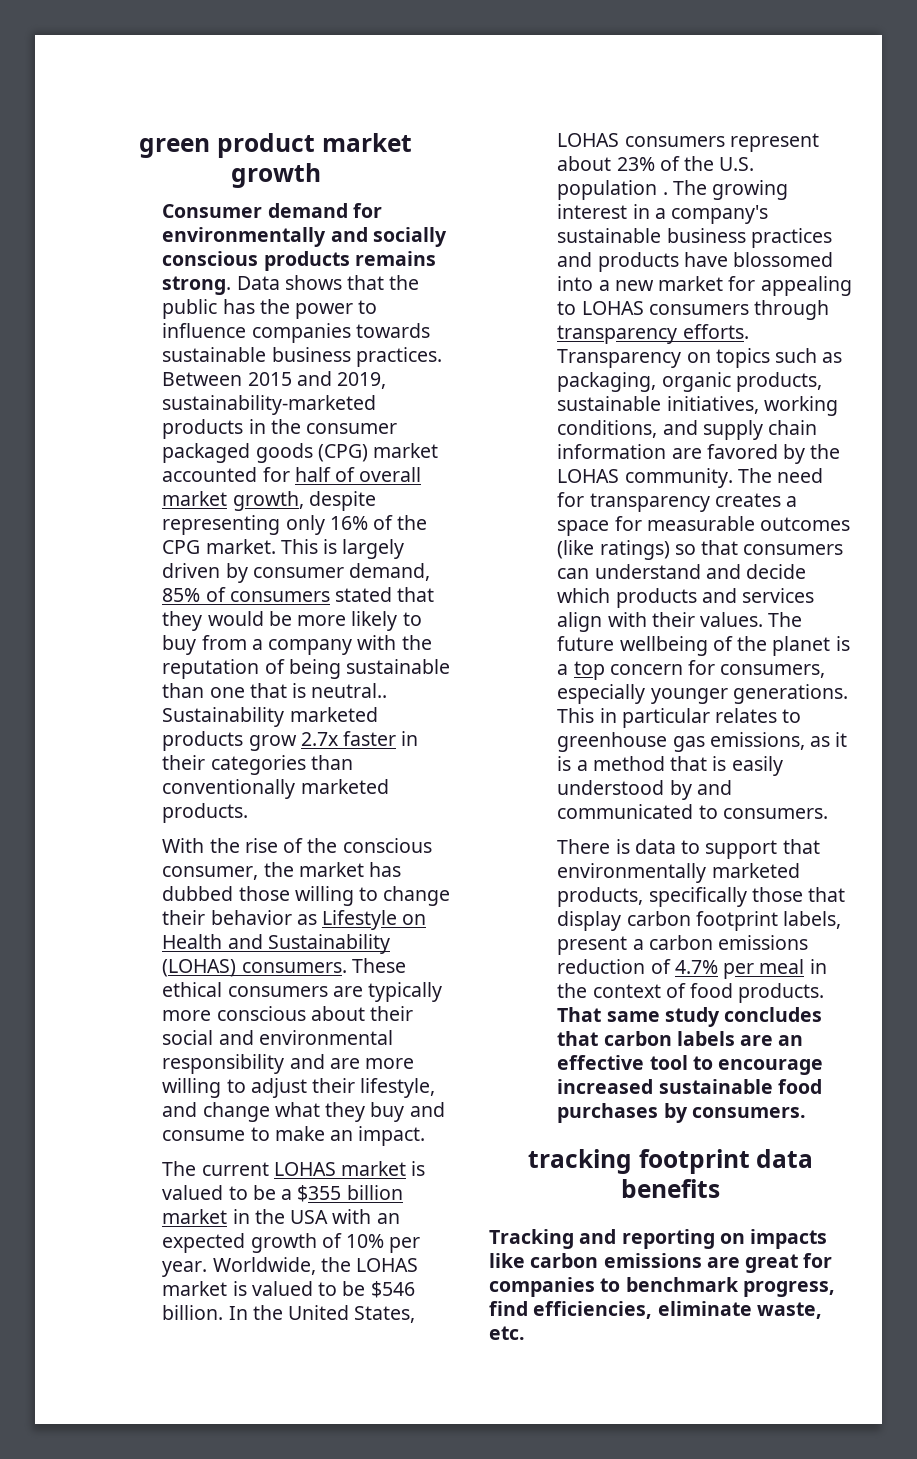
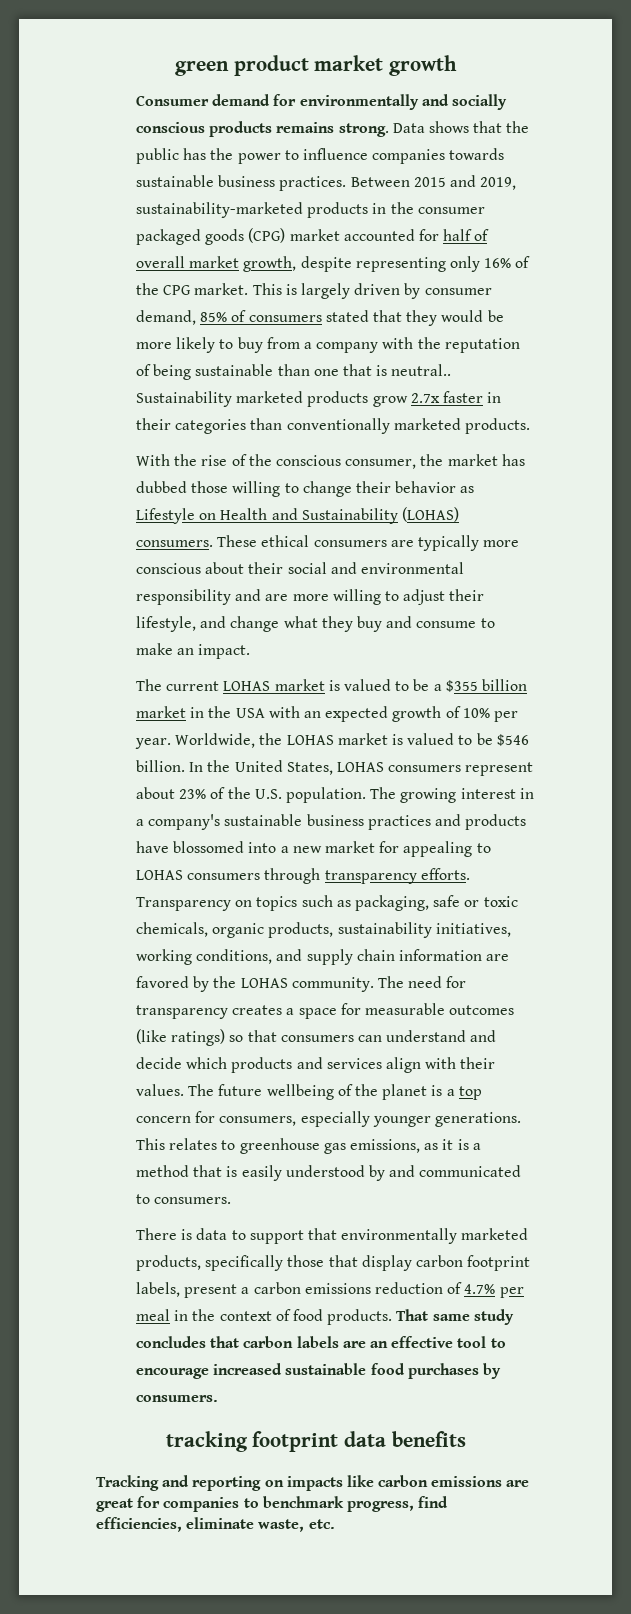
- In the United States, LOHAS consumers represent about 23% of the U.S. population .
+ In the United States, LOHAS consumers represent about 23% of the U.S. population.
- Transparency on topics such as packaging, organic products, sustainable initiatives, working conditions, and supply chain information are favored by the LOHAS community.
+ Transparency on topics such as packaging, safe or toxic chemicals, organic products, sustainability initiatives, working conditions, and supply chain information are favored by the LOHAS community.
- This in particular relates to greenhouse gas emissions, as it is a method that is easily understood by and communicated to consumers.
+ This relates to greenhouse gas emissions, as it is a method that is easily understood by and communicated to consumers.

